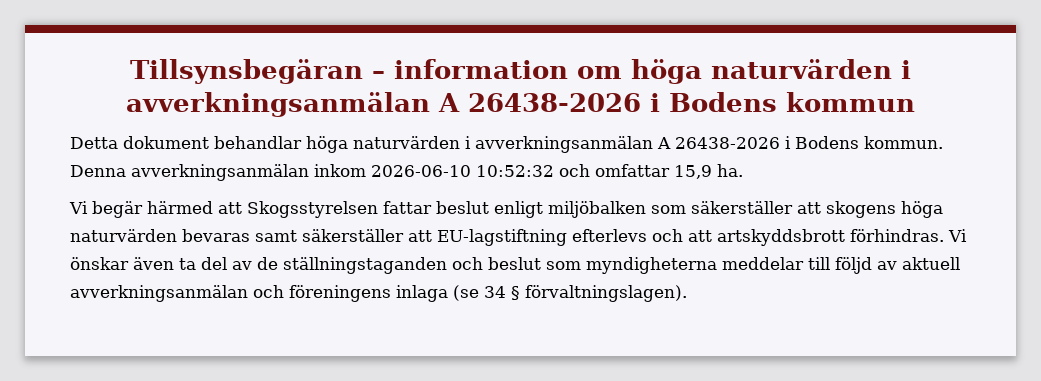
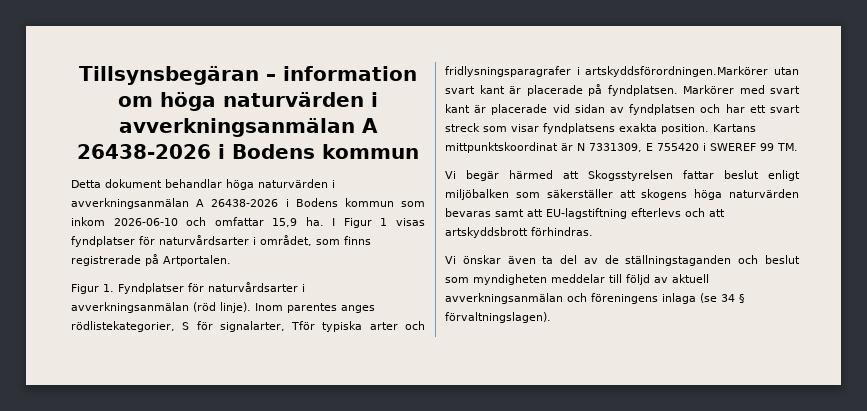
- Detta dokument behandlar höga naturvärden i avverkningsanmälan A 26438-2026 i Bodens kommun. Denna avverkningsanmälan inkom 2026-06-10 10:52:32 och omfattar 15,9 ha.
+ Detta dokument behandlar höga naturvärden i avverkningsanmälan A 26438-2026 i Bodens kommun som inkom 2026-06-10 och omfattar 15,9 ha. I Figur 1 visas fyndplatser för naturvårdsarter i området, som finns registrerade på Artportalen.
+ Figur 1. Fyndplatser för naturvårdsarter i avverkningsanmälan (röd linje). Inom parentes anges rödlistekategorier, S för signalarter, Tför typiska arter och fridlysningsparagrafer i artskyddsförordningen.Markörer utan svart kant är placerade på fyndplatsen. Markörer med svart kant är placerade vid sidan av fyndplatsen och har ett svart streck som visar fyndplatsens exakta position. Kartans mittpunktskoordinat är N 7331309, E 755420 i SWEREF 99 TM.
- Vi begär härmed att Skogsstyrelsen fattar beslut enligt miljöbalken som säkerställer att skogens höga naturvärden bevaras samt säkerställer att EU-lagstiftning efterlevs och att artskyddsbrott förhindras. Vi önskar även ta del av de ställningstaganden och beslut som myndigheterna meddelar till följd av aktuell avverkningsanmälan och föreningens inlaga (se 34 § förvaltningslagen).
+ Vi begär härmed att Skogsstyrelsen fattar beslut enligt miljöbalken som säkerställer att skogens höga naturvärden bevaras samt att EU-lagstiftning efterlevs och att artskyddsbrott förhindras.
+ Vi önskar även ta del av de ställningstaganden och beslut som myndigheten meddelar till följd av aktuell avverkningsanmälan och föreningens inlaga (se 34 § förvaltningslagen).

